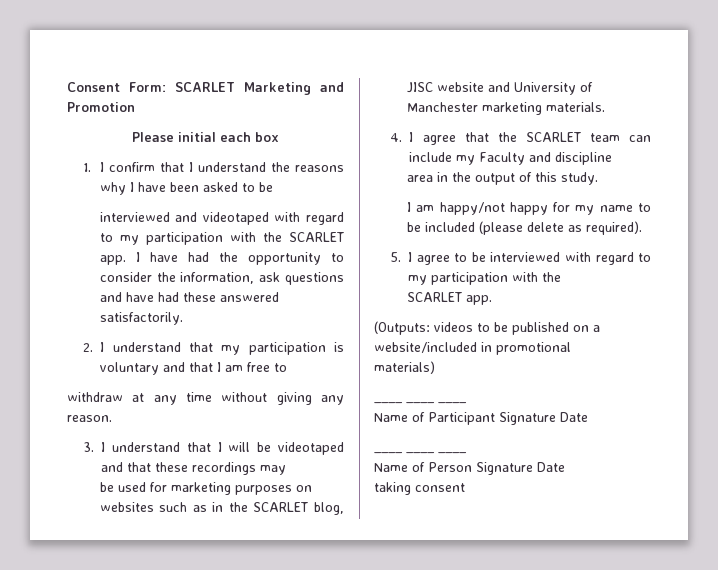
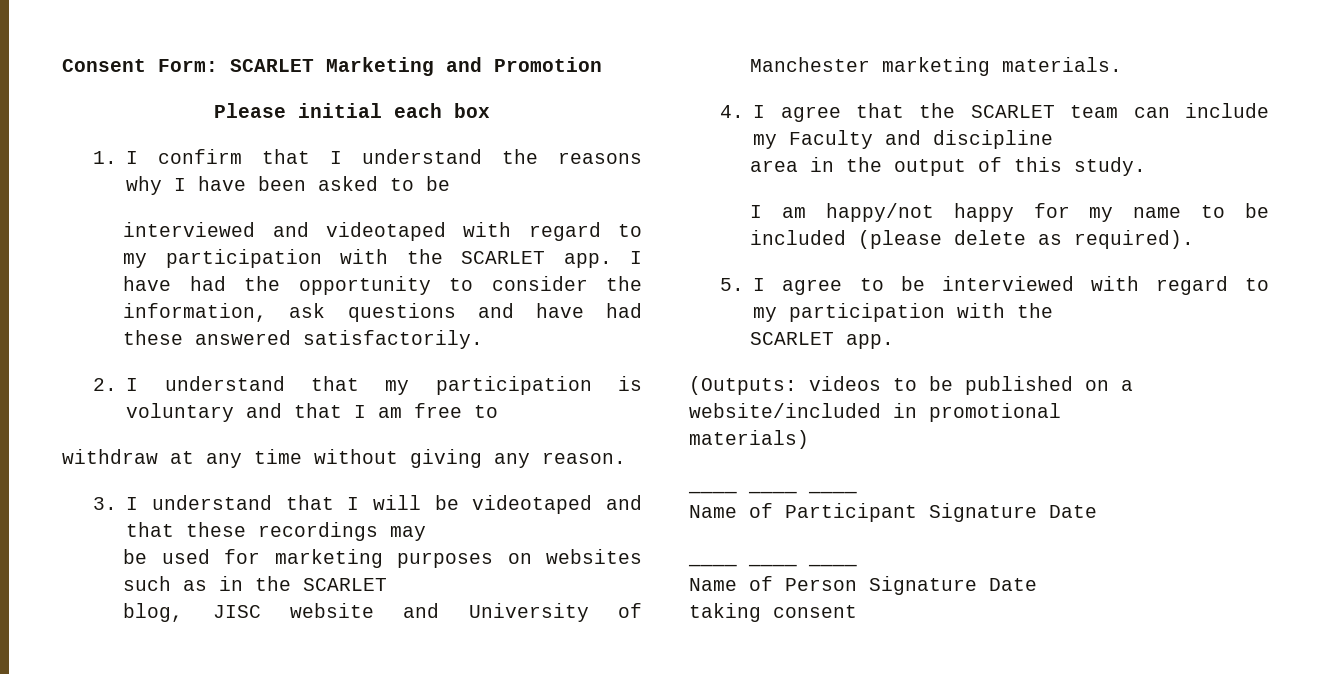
- be used for marketing purposes on websites such as in the SCARLET blog, JISC website and University of Manchester marketing materials.
+ be used for marketing purposes on websites such as in the SCARLET
+ blog, JISC website and University of Manchester marketing materials.

